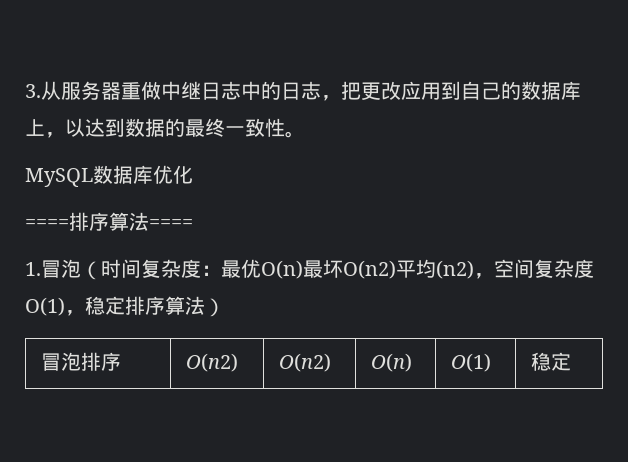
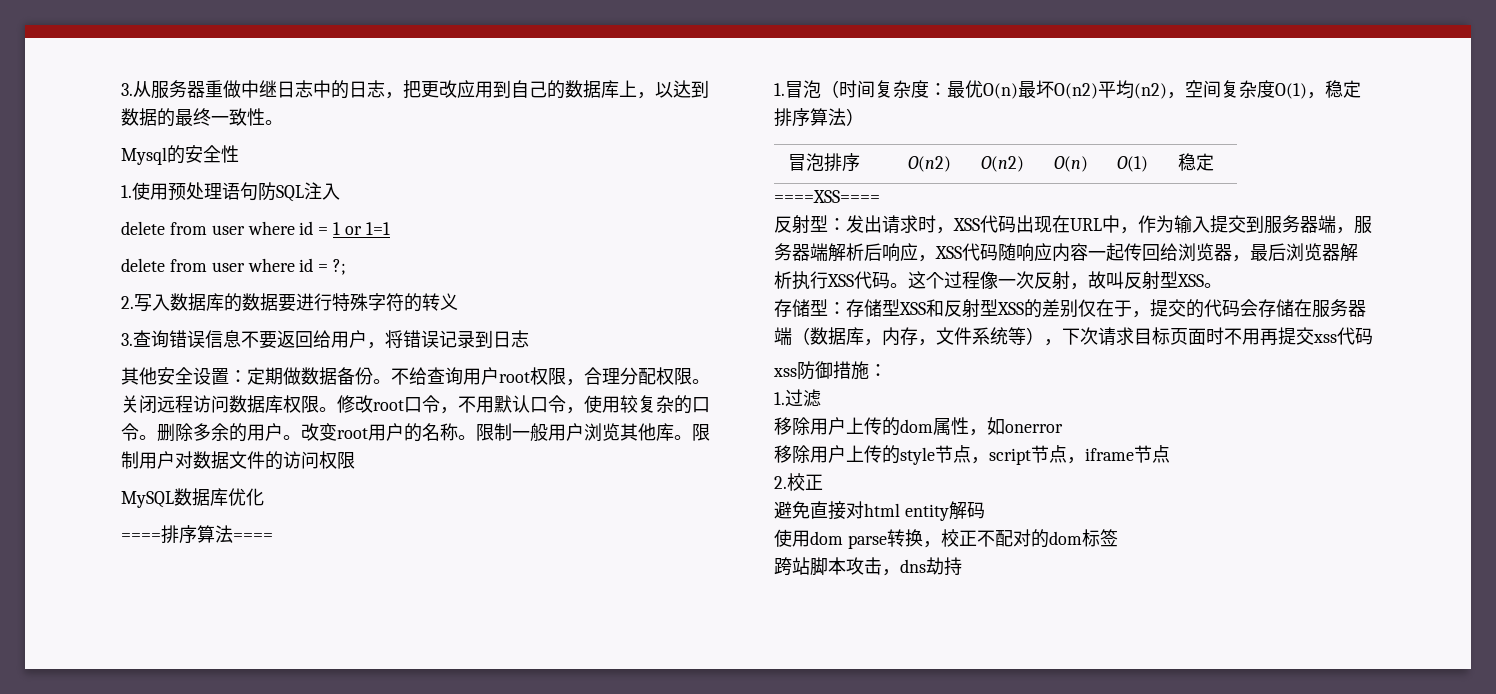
+ Mysql的安全性
+ 1.使用预处理语句防SQL注入
+ delete from user where id = 1 or 1=1
+ delete from user where id = ?;
+ 2.写入数据库的数据要进行特殊字符的转义
+ 3.查询错误信息不要返回给用户，将错误记录到日志
+ 其他安全设置：定期做数据备份。不给查询用户root权限，合理分配权限。关闭远程访问数据库权限。修改root口令，不用默认口令，使用较复杂的口令。删除多余的用户。改变root用户的名称。限制一般用户浏览其他库。限制用户对数据文件的访问权限
+ ====XSS====
+ 反射型：发出请求时，XSS代码出现在URL中，作为输入提交到服务器端，服务器端解析后响应，XSS代码随响应内容一起传回给浏览器，最后浏览器解析执行XSS代码。这个过程像一次反射，故叫反射型XSS。
+ 存储型：存储型XSS和反射型XSS的差别仅在于，提交的代码会存储在服务器端（数据库，内存，文件系统等），下次请求目标页面时不用再提交xss代码
+ xss防御措施：
+ 1.过滤
+ 移除用户上传的dom属性，如onerror
+ 移除用户上传的style节点，script节点，iframe节点
+ 2.校正
+ 避免直接对html entity解码
+ 使用dom parse转换，校正不配对的dom标签
+ 跨站脚本攻击，dns劫持

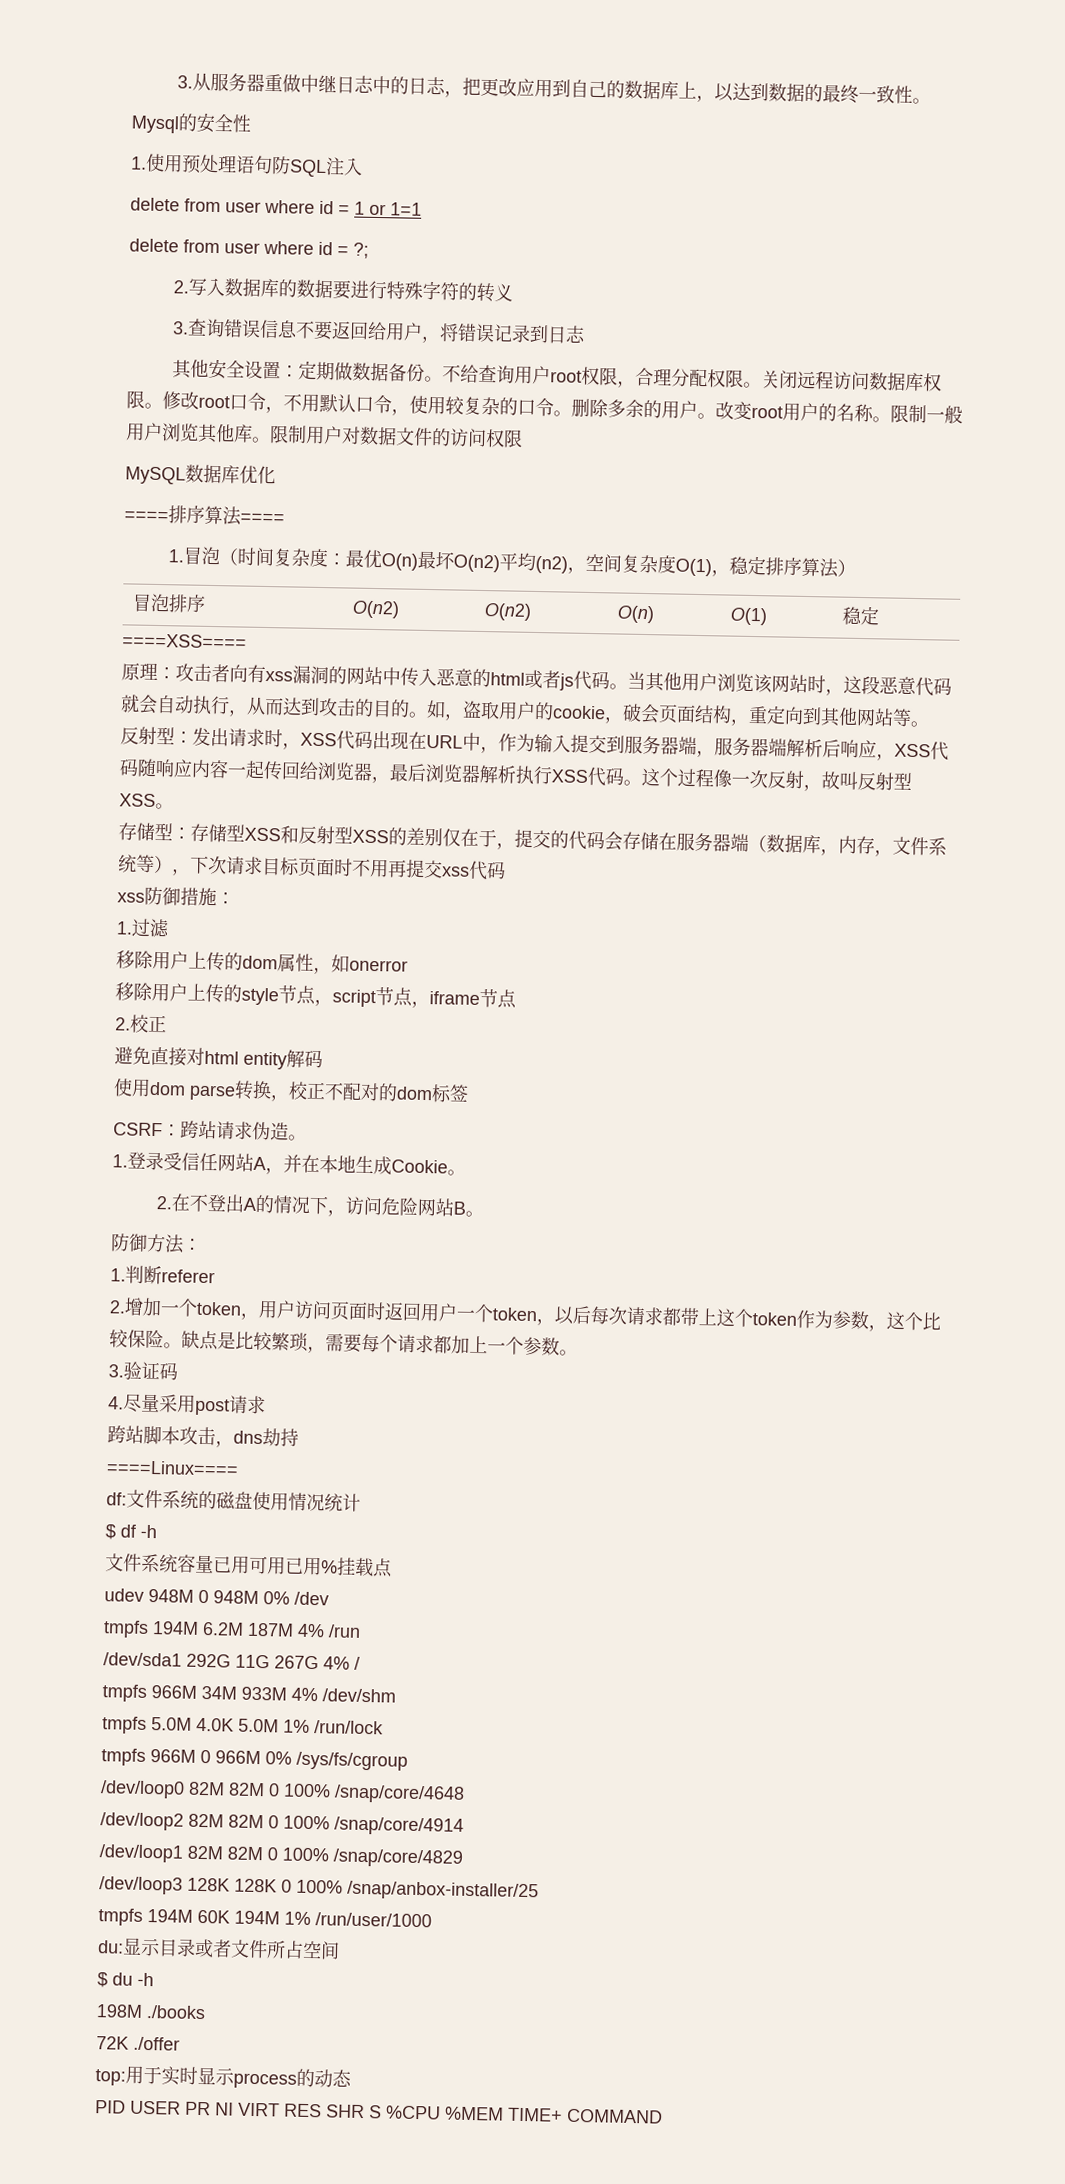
+ 原理：攻击者向有xss漏洞的网站中传入恶意的html或者js代码。当其他用户浏览该网站时，这段恶意代码就会自动执行，从而达到攻击的目的。如，盗取用户的cookie，破会页面结构，重定向到其他网站等。
+ CSRF：跨站请求伪造。
+ 1.登录受信任网站A，并在本地生成Cookie。
+ 2.在不登出A的情况下，访问危险网站B。
+ 防御方法：
+ 1.判断referer
+ 2.增加一个token，用户访问页面时返回用户一个token，以后每次请求都带上这个token作为参数，这个比较保险。缺点是比较繁琐，需要每个请求都加上一个参数。
+ 3.验证码
+ 4.尽量采用post请求
+ ====Linux====
+ df:文件系统的磁盘使用情况统计
+ $ df -h
+ 文件系统容量已用可用已用%挂载点
+ udev 948M 0 948M 0% /dev
+ tmpfs 194M 6.2M 187M 4% /run
+ /dev/sda1 292G 11G 267G 4% /
+ tmpfs 966M 34M 933M 4% /dev/shm
+ tmpfs 5.0M 4.0K 5.0M 1% /run/lock
+ tmpfs 966M 0 966M 0% /sys/fs/cgroup
+ /dev/loop0 82M 82M 0 100% /snap/core/4648
+ /dev/loop2 82M 82M 0 100% /snap/core/4914
+ /dev/loop1 82M 82M 0 100% /snap/core/4829
+ /dev/loop3 128K 128K 0 100% /snap/anbox-installer/25
+ tmpfs 194M 60K 194M 1% /run/user/1000
+ du:显示目录或者文件所占空间
+ $ du -h
+ 198M ./books
+ 72K ./offer
+ top:用于实时显示process的动态
+ PID USER PR NI VIRT RES SHR S %CPU %MEM TIME+ COMMAND

